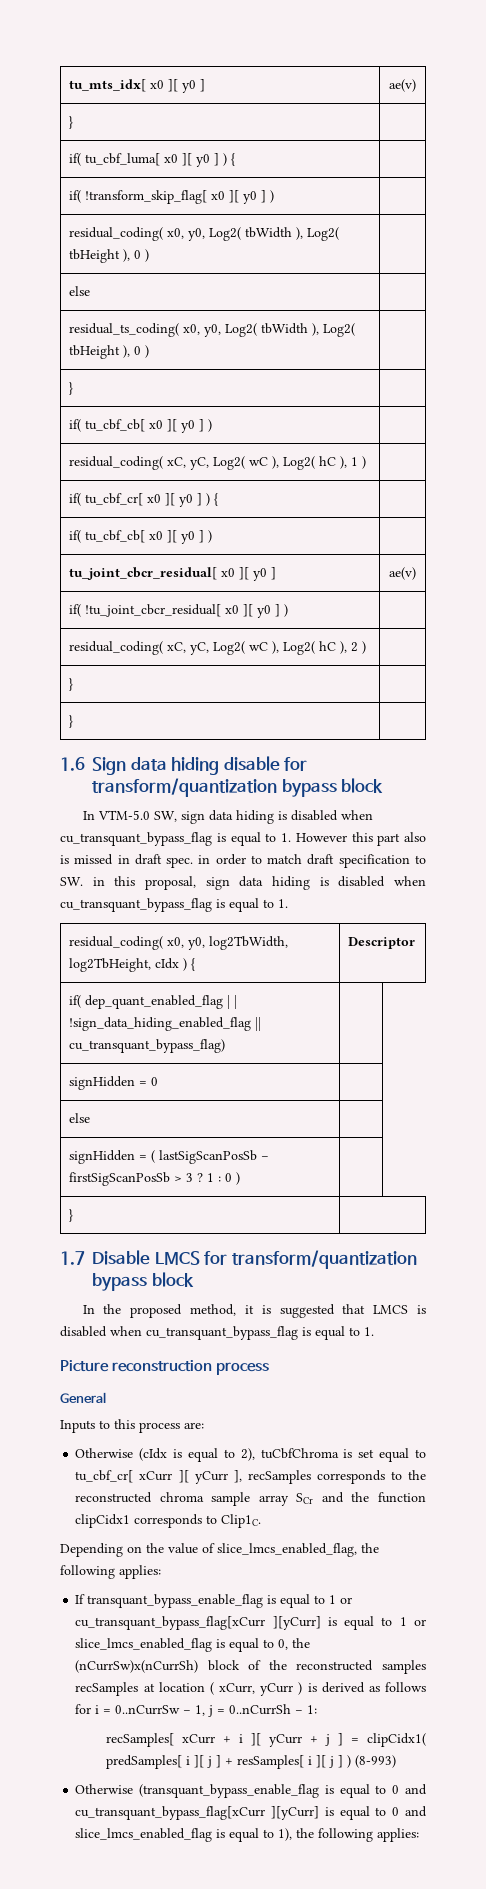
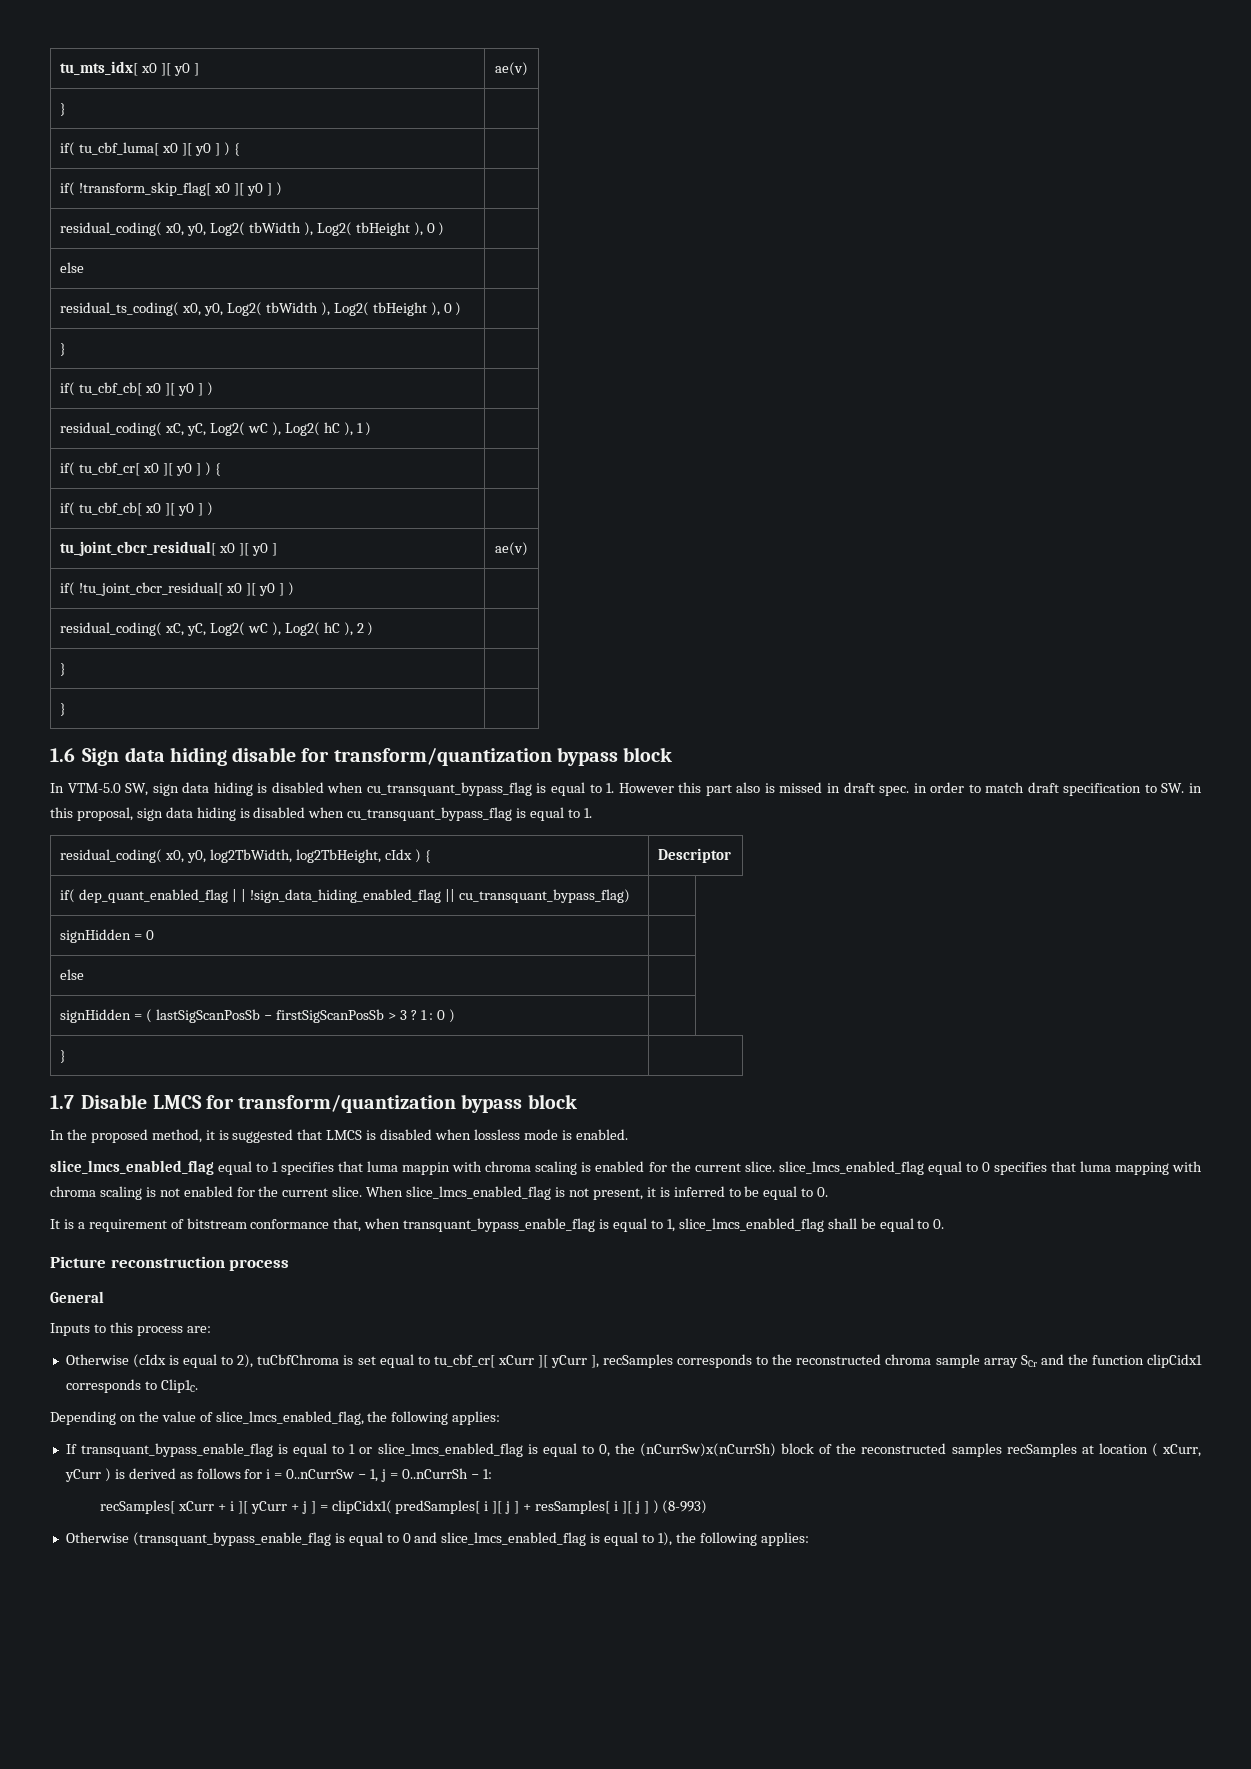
- In the proposed method, it is suggested that LMCS is disabled when cu_transquant_bypass_flag is equal to 1.
+ In the proposed method, it is suggested that LMCS is disabled when lossless mode is enabled.
+ slice_lmcs_enabled_flag equal to 1 specifies that luma mappin with chroma scaling is enabled for the current slice. slice_lmcs_enabled_flag equal to 0 specifies that luma mapping with chroma scaling is not enabled for the current slice. When slice_lmcs_enabled_flag is not present, it is inferred to be equal to 0.
+ It is a requirement of bitstream conformance that, when transquant_bypass_enable_flag is equal to 1, slice_lmcs_enabled_flag shall be equal to 0.
- If transquant_bypass_enable_flag is equal to 1 or cu_transquant_bypass_flag[xCurr ][yCurr] is equal to 1 or slice_lmcs_enabled_flag is equal to 0, the (nCurrSw)x(nCurrSh) block of the reconstructed samples recSamples at location ( xCurr, yCurr ) is derived as follows for i = 0..nCurrSw − 1, j = 0..nCurrSh − 1:
+ If transquant_bypass_enable_flag is equal to 1 or slice_lmcs_enabled_flag is equal to 0, the (nCurrSw)x(nCurrSh) block of the reconstructed samples recSamples at location ( xCurr, yCurr ) is derived as follows for i = 0..nCurrSw − 1, j = 0..nCurrSh − 1:
- Otherwise (transquant_bypass_enable_flag is equal to 0 and cu_transquant_bypass_flag[xCurr ][yCurr] is equal to 0 and slice_lmcs_enabled_flag is equal to 1), the following applies:
+ Otherwise (transquant_bypass_enable_flag is equal to 0 and slice_lmcs_enabled_flag is equal to 1), the following applies:

